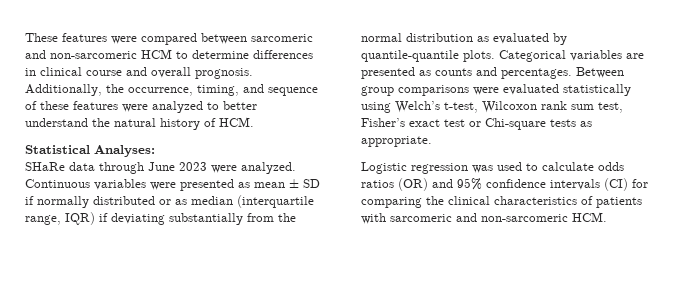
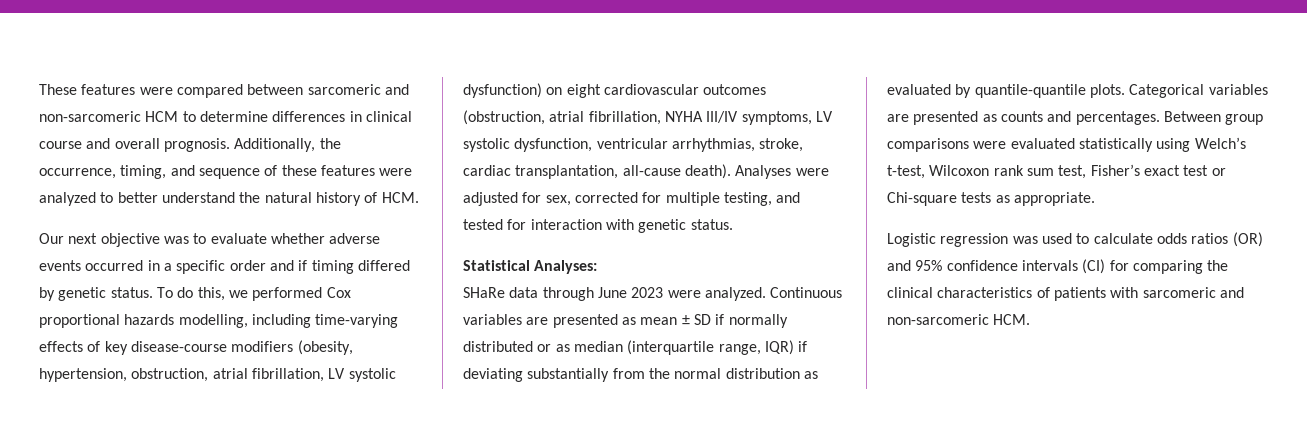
+ Our next objective was to evaluate whether adverse events occurred in a specific order and if timing differed by genetic status. To do this, we performed Cox proportional hazards modelling, including time-varying effects of key disease-course modifiers (obesity, hypertension, obstruction, atrial fibrillation, LV systolic dysfunction) on eight cardiovascular outcomes (obstruction, atrial fibrillation, NYHA III/IV symptoms, LV systolic dysfunction, ventricular arrhythmias, stroke, cardiac transplantation, all-cause death). Analyses were adjusted for sex, corrected for multiple testing, and tested for interaction with genetic status.
- Continuous variables were presented as mean ± SD if normally distributed or as median (interquartile range, IQR) if deviating substantially from the normal distribution as evaluated by quantile-quantile plots.
+ Continuous variables are presented as mean ± SD if normally distributed or as median (interquartile range, IQR) if deviating substantially from the normal distribution as evaluated by quantile-quantile plots.

